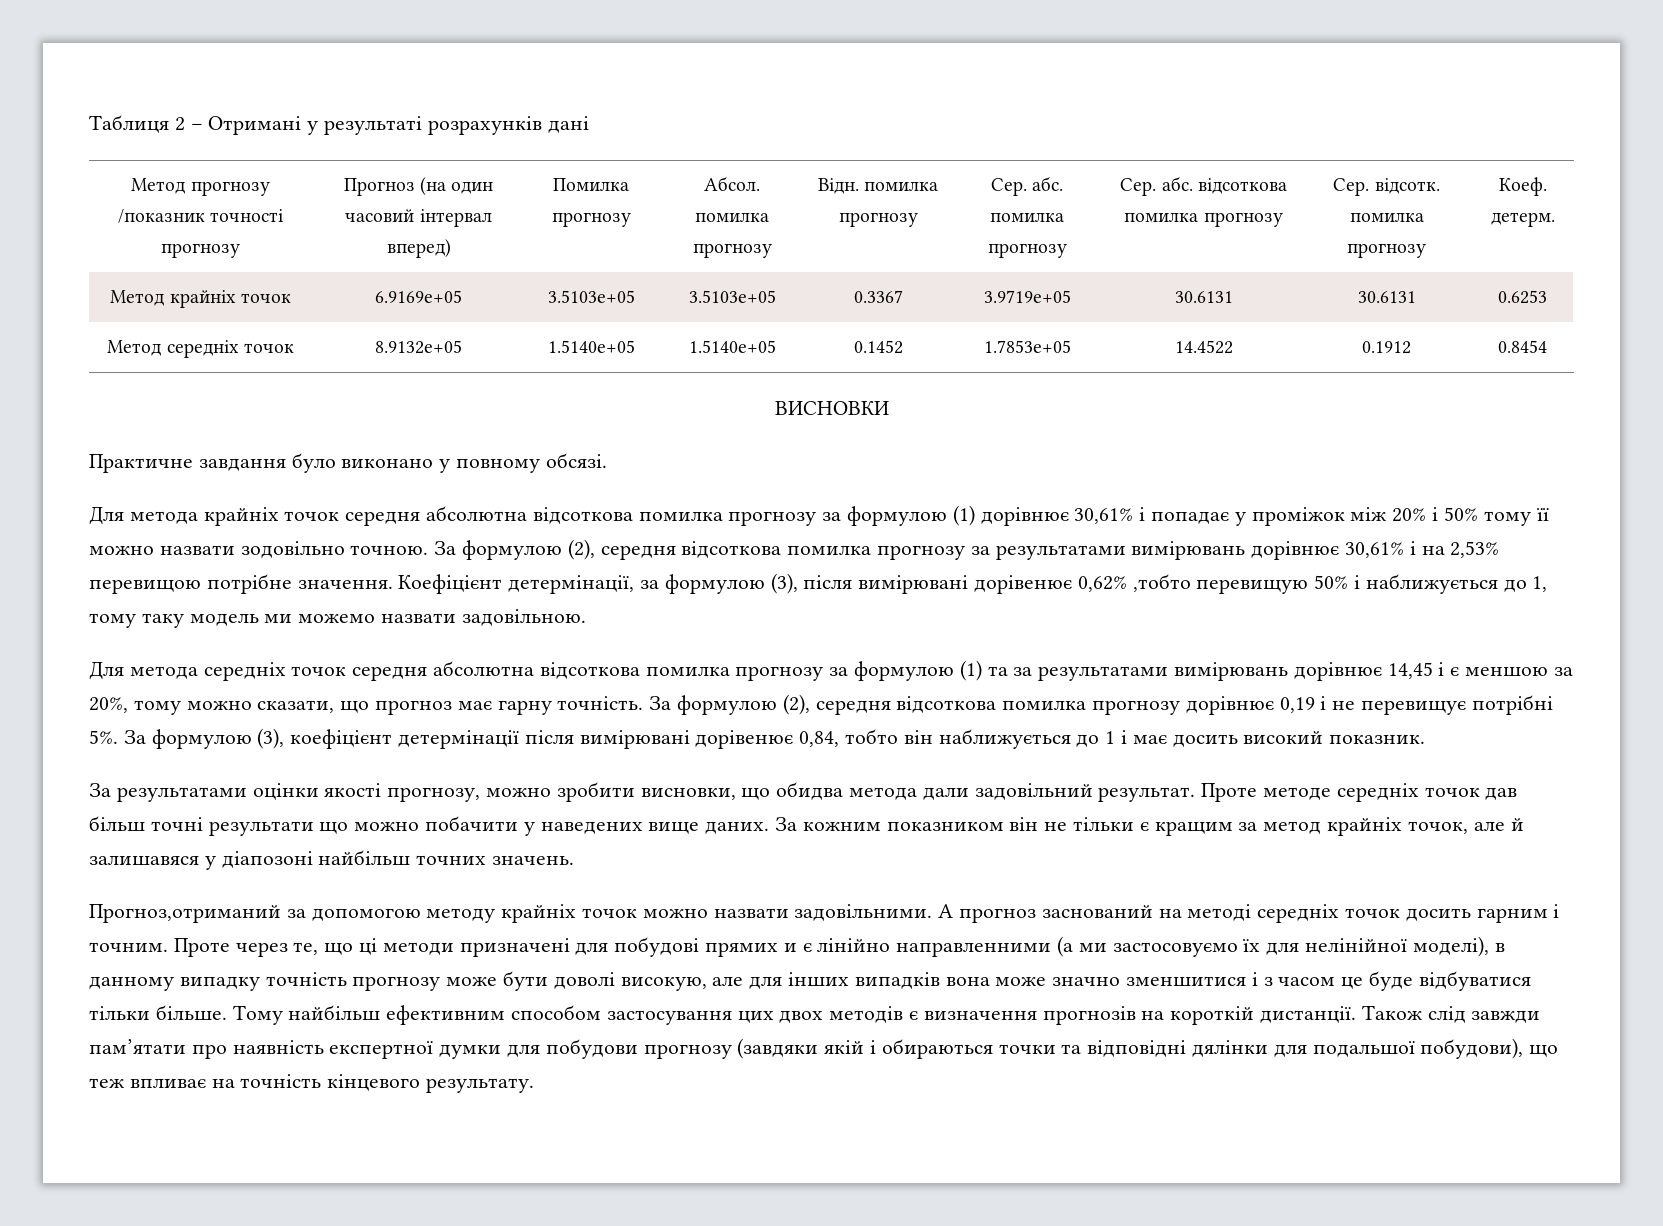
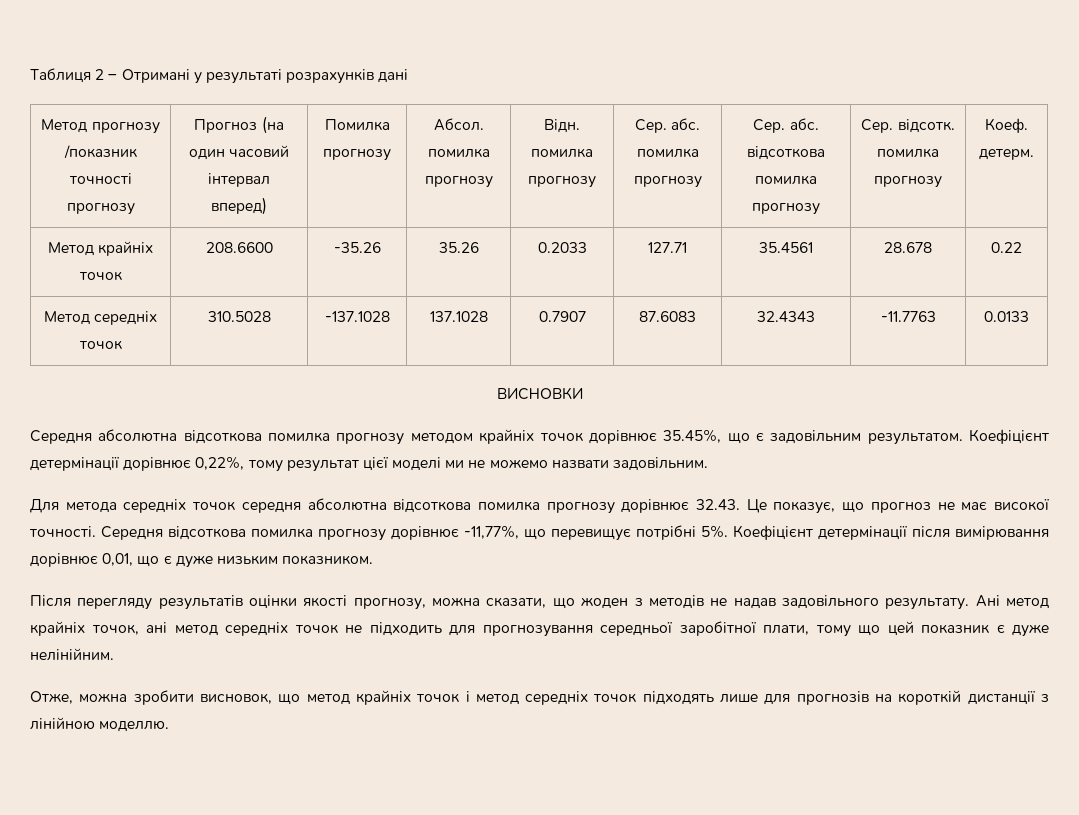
- Метод крайніх точок | 6.9169e+05 | 3.5103e+05 | 3.5103e+05 | 0.3367 | 3.9719e+05 | 30.6131 | 30.6131 | 0.6253
- Метод середніх точок | 8.9132e+05 | 1.5140e+05 | 1.5140e+05 | 0.1452 | 1.7853e+05 | 14.4522 | 0.1912 | 0.8454
+ Метод крайніх точок | 208.6600 | -35.26 | 35.26 | 0.2033 | 127.71 | 35.4561 | 28.678 | 0.22
+ Метод середніх точок | 310.5028 | -137.1028 | 137.1028 | 0.7907 | 87.6083 | 32.4343 | -11.7763 | 0.0133
  ВИСНОВКИ
- Практичне завдання було виконано у повному обсязі.
- Для метода крайніх точок середня абсолютна відсоткова помилка прогнозу за формулою (1) дорівнює 30,61% і попадає у проміжок між 20% і 50% тому її можно назвати зодовільно точною. За формулою (2), середня відсоткова помилка прогнозу за результатами вимірювань дорівнює 30,61% і на 2,53% перевищою потрібне значення. Коефіцієнт детермінації, за формулою (3), після вимірювані дорівенює 0,62% ,тобто перевищую 50% і наближується до 1, тому таку модель ми можемо назвати задовільною.
+ Середня абсолютна відсоткова помилка прогнозу методом крайніх точок дорівнює 35.45%, що є задовільним результатом. Коефіцієнт детермінації дорівнює 0,22%, тому результат цієї моделі ми не можемо назвати задовільним.
- Для метода середніх точок середня абсолютна відсоткова помилка прогнозу за формулою (1) та за результатами вимірювань дорівнює 14,45 і є меншою за 20%, тому можно сказати, що прогноз має гарну точність. За формулою (2), середня відсоткова помилка прогнозу дорівнює 0,19 і не перевищує потрібні 5%. За формулою (3), коефіцієнт детермінації після вимірювані дорівенює 0,84, тобто він наближується до 1 і має досить високий показник.
- За результатами оцінки якості прогнозу, можно зробити висновки, що обидва метода дали задовільний результат. Проте методе середніх точок дав більш точні результати що можно побачити у наведених вище даних. За кожним показником він не тільки є кращим за метод крайніх точок, але й залишавяся у діапозоні найбільш точних значень.
- Прогноз,отриманий за допомогою методу крайніх точок можно назвати задовільними. А прогноз заснований на методі середніх точок досить гарним і точним. Проте через те, що ці методи призначені для побудові прямих и є лінійно направленними (а ми застосовуємо їх для нелінійної моделі), в данному випадку точність прогнозу може бути доволі високую, але для інших випадків вона може значно зменшитися і з часом це буде відбуватися тільки більше. Тому найбільш ефективним способом застосування цих двох методів є визначення прогнозів на короткій дистанції. Також слід завжди пам’ятати про наявність експертної думки для побудови прогнозу (завдяки якій і обираються точки та відповідні дялінки для подальшої побудови), що теж впливає на точність кінцевого результату.
+ Для метода середніх точок середня абсолютна відсоткова помилка прогнозу дорівнює 32.43. Це показує, що прогноз не має високої точності. Середня відсоткова помилка прогнозу дорівнює -11,77%, що перевищує потрібні 5%. Коефіцієнт детермінації після вимірювання дорівнює 0,01, що є дуже низьким показником.
+ Після перегляду результатів оцінки якості прогнозу, можна сказати, що жоден з методів не надав задовільного результату. Ані метод крайніх точок, ані метод середніх точок не підходить для прогнозування середньої заробітної плати, тому що цей показник є дуже нелінійним.
+ Отже, можна зробити висновок, що метод крайніх точок і метод середніх точок підходять лише для прогнозів на короткій дистанції з лінійною моделлю.

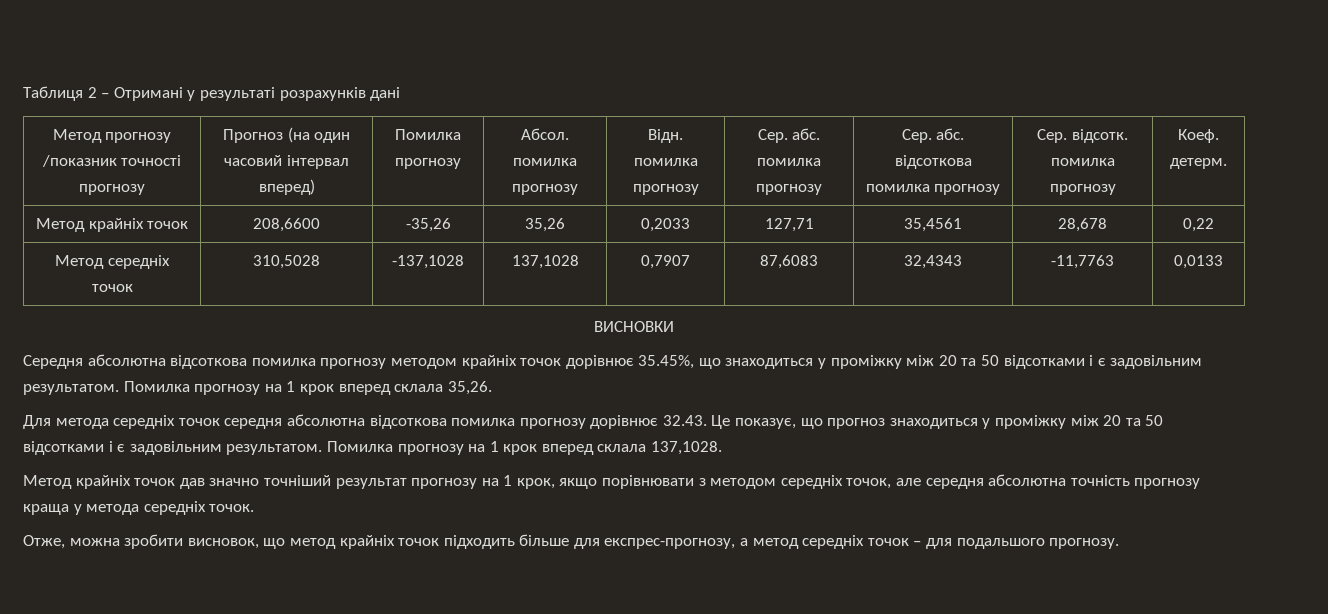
- Метод крайніх точок | 208.6600 | -35.26 | 35.26 | 0.2033 | 127.71 | 35.4561 | 28.678 | 0.22
- Метод середніх точок | 310.5028 | -137.1028 | 137.1028 | 0.7907 | 87.6083 | 32.4343 | -11.7763 | 0.0133
+ Метод крайніх точок | 208,6600 | -35,26 | 35,26 | 0,2033 | 127,71 | 35,4561 | 28,678 | 0,22
+ Метод середніх точок | 310,5028 | -137,1028 | 137,1028 | 0,7907 | 87,6083 | 32,4343 | -11,7763 | 0,0133
- Середня абсолютна відсоткова помилка прогнозу методом крайніх точок дорівнює 35.45%, що є задовільним результатом. Коефіцієнт детермінації дорівнює 0,22%, тому результат цієї моделі ми не можемо назвати задовільним.
+ Середня абсолютна відсоткова помилка прогнозу методом крайніх точок дорівнює 35.45%, що знаходиться у проміжку між 20 та 50 відсотками і є задовільним результатом. Помилка прогнозу на 1 крок вперед склала 35,26.
- Для метода середніх точок середня абсолютна відсоткова помилка прогнозу дорівнює 32.43. Це показує, що прогноз не має високої точності. Середня відсоткова помилка прогнозу дорівнює -11,77%, що перевищує потрібні 5%. Коефіцієнт детермінації після вимірювання дорівнює 0,01, що є дуже низьким показником.
- Після перегляду результатів оцінки якості прогнозу, можна сказати, що жоден з методів не надав задовільного результату. Ані метод крайніх точок, ані метод середніх точок не підходить для прогнозування середньої заробітної плати, тому що цей показник є дуже нелінійним.
+ Для метода середніх точок середня абсолютна відсоткова помилка прогнозу дорівнює 32.43. Це показує, що прогноз знаходиться у проміжку між 20 та 50 відсотками і є задовільним результатом. Помилка прогнозу на 1 крок вперед склала 137,1028.
+ Метод крайніх точок дав значно точніший результат прогнозу на 1 крок, якщо порівнювати з методом середніх точок, але середня абсолютна точність прогнозу краща у метода середніх точок.
- Отже, можна зробити висновок, що метод крайніх точок і метод середніх точок підходять лише для прогнозів на короткій дистанції з лінійною моделлю.
+ Отже, можна зробити висновок, що метод крайніх точок підходить більше для експрес-прогнозу, а метод середніх точок – для подальшого прогнозу.

